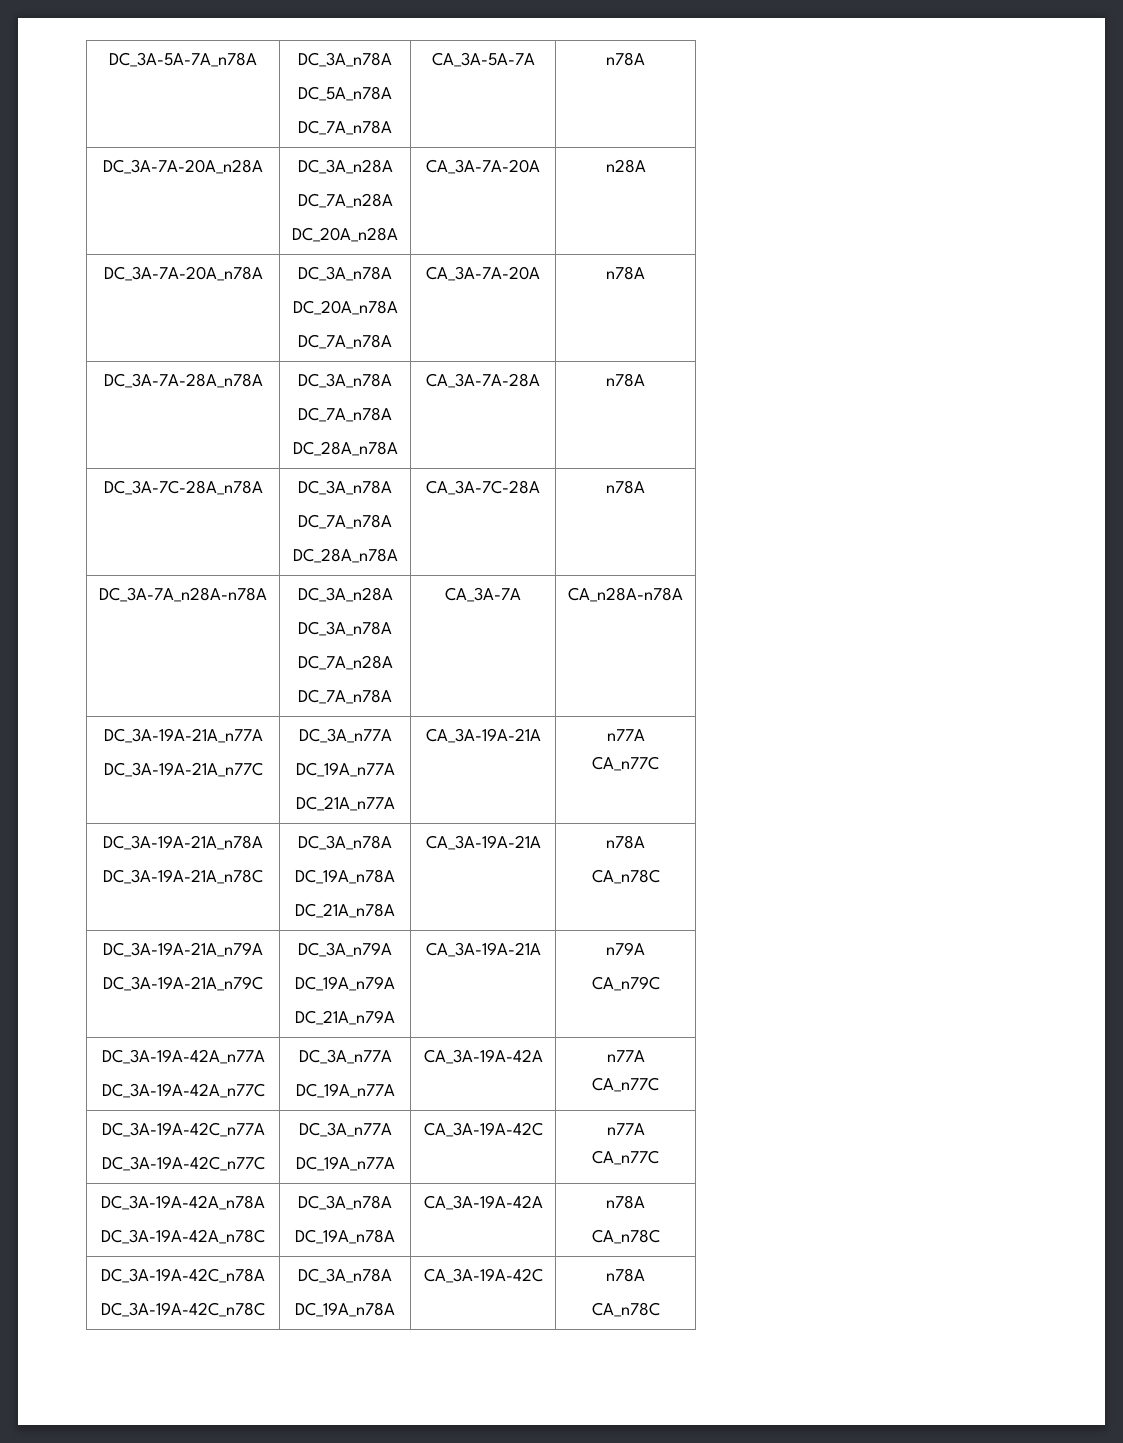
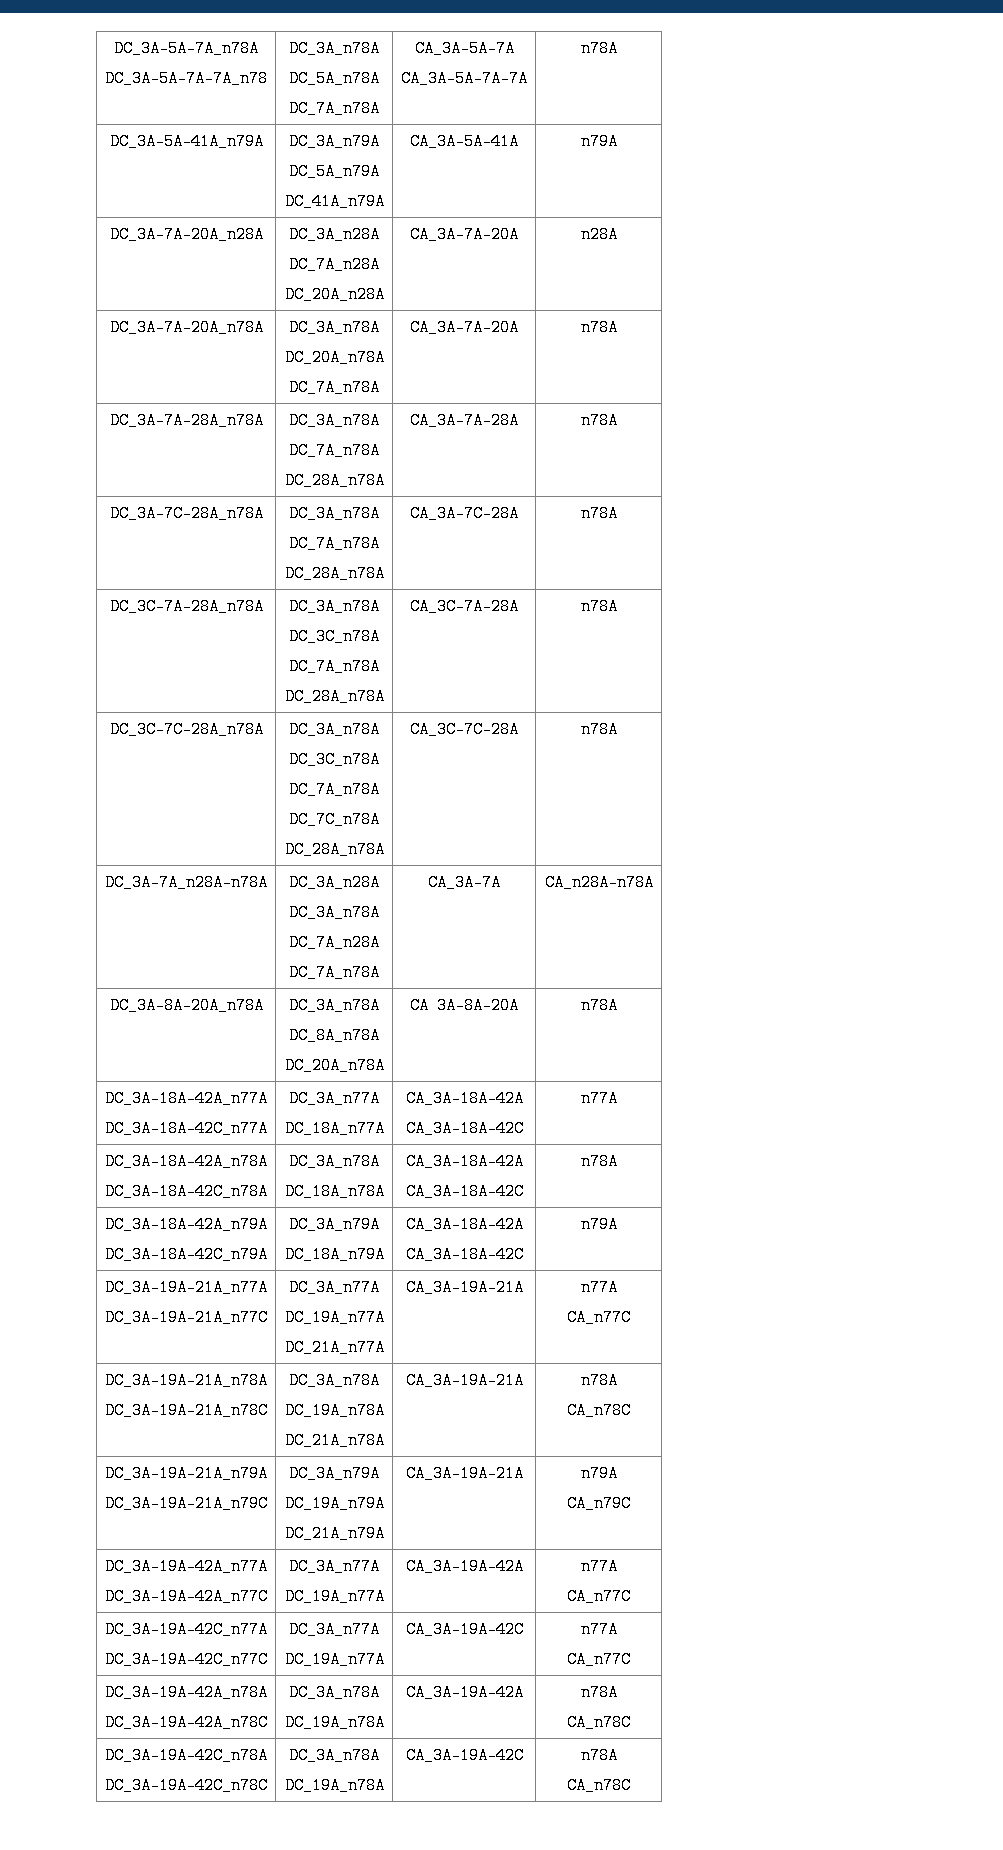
- DC_3A-5A-7A_n78A | DC_3A_n78A
+ DC_3A-5A-7A_n78A
+ DC_3A-5A-7A-7A_n78 | DC_3A_n78A
  DC_5A_n78A
- DC_7A_n78A | CA_3A-5A-7A | n78A
+ DC_7A_n78A | CA_3A-5A-7A
+ CA_3A-5A-7A-7A | n78A
+ DC_3A-5A-41A_n79A | DC_3A_n79A
+ DC_5A_n79A
+ DC_41A_n79A | CA_3A-5A-41A | n79A
+ DC_3C-7A-28A_n78A | DC_3A_n78A
+ DC_3C_n78A
+ DC_7A_n78A
+ DC_28A_n78A | CA_3C-7A-28A | n78A
+ DC_3C-7C-28A_n78A | DC_3A_n78A
+ DC_3C_n78A
+ DC_7A_n78A
+ DC_7C_n78A
+ DC_28A_n78A | CA_3C-7C-28A | n78A
+ DC_3A-8A-20A_n78A | DC_3A_n78A
+ DC_8A_n78A
+ DC_20A_n78A | CA 3A-8A-20A | n78A
+ DC_3A-18A-42A_n77A
+ DC_3A-18A-42C_n77A | DC_3A_n77A
+ DC_18A_n77A | CA_3A-18A-42A
+ CA_3A-18A-42C | n77A
+ DC_3A-18A-42A_n78A
+ DC_3A-18A-42C_n78A | DC_3A_n78A
+ DC_18A_n78A | CA_3A-18A-42A
+ CA_3A-18A-42C | n78A
+ DC_3A-18A-42A_n79A
+ DC_3A-18A-42C_n79A | DC_3A_n79A
+ DC_18A_n79A | CA_3A-18A-42A
+ CA_3A-18A-42C | n79A

